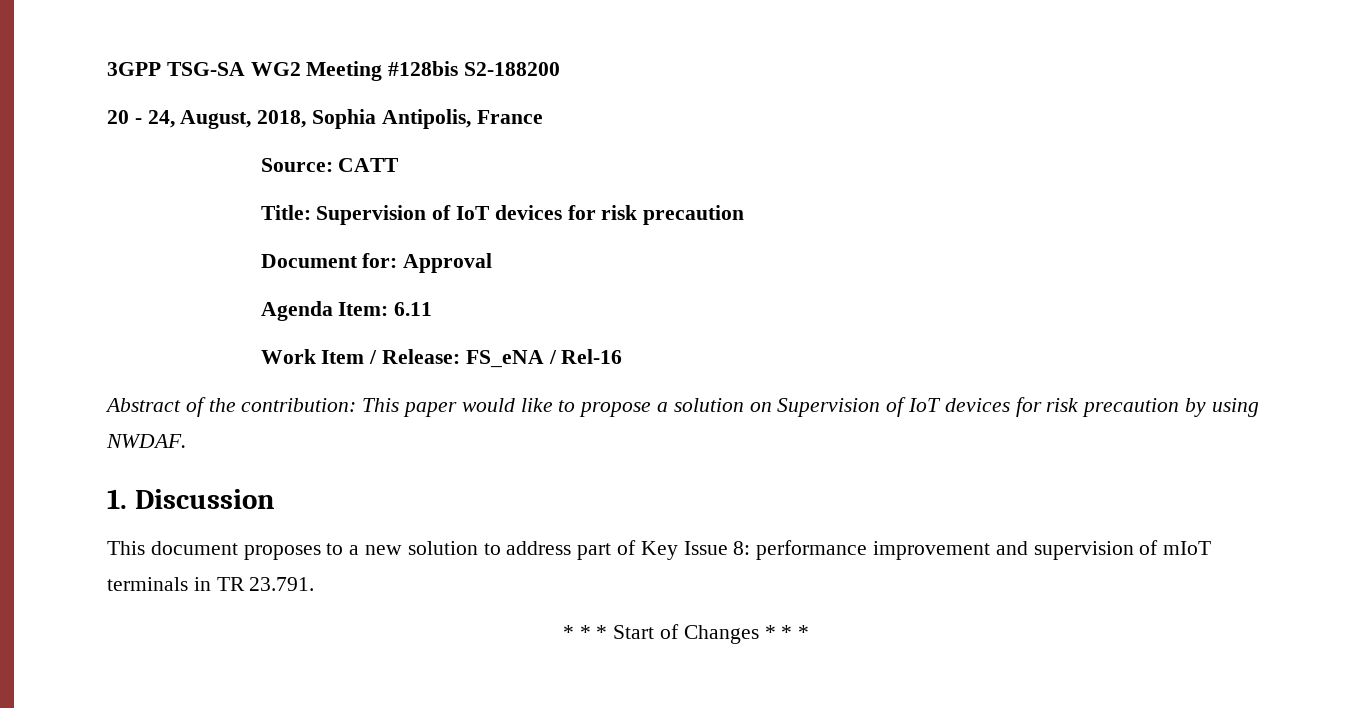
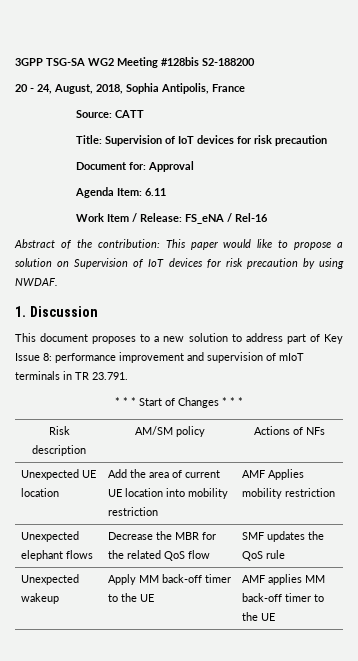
+ Risk description | AM/SM policy | Actions of NFs
+ Unexpected UE location | Add the area of current UE location into mobility restriction | AMF Applies mobility restriction
+ Unexpected elephant flows | Decrease the MBR for the related QoS flow | SMF updates the QoS rule
+ Unexpected wakeup | Apply MM back-off timer to the UE | AMF applies MM back-off timer to the UE

